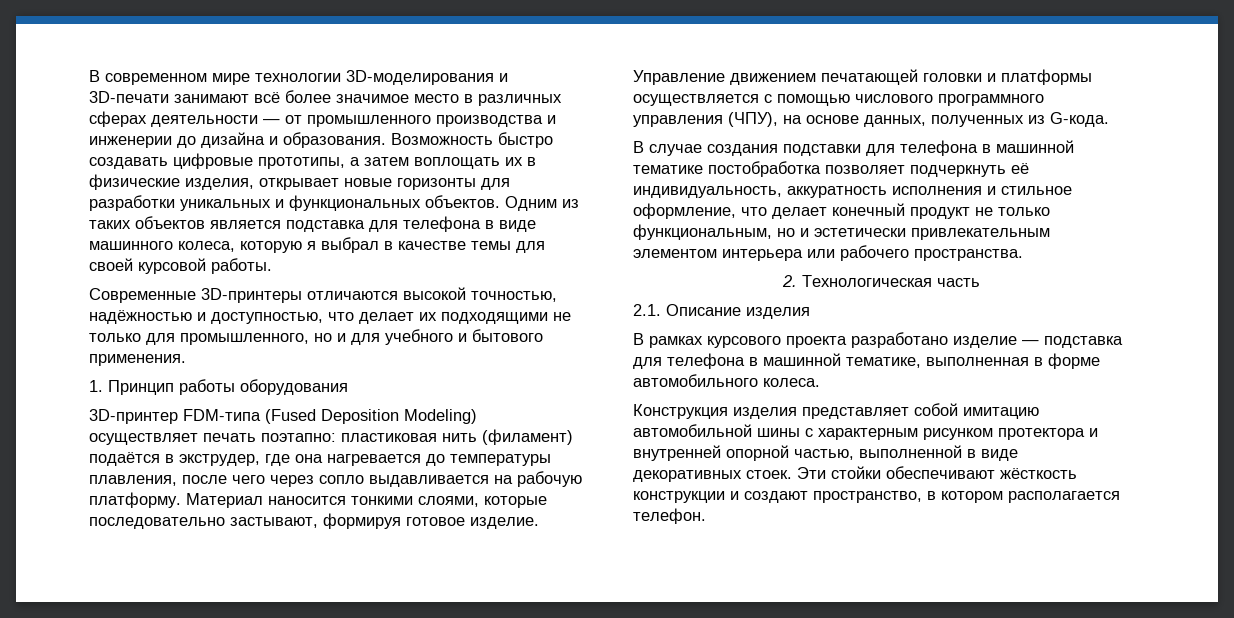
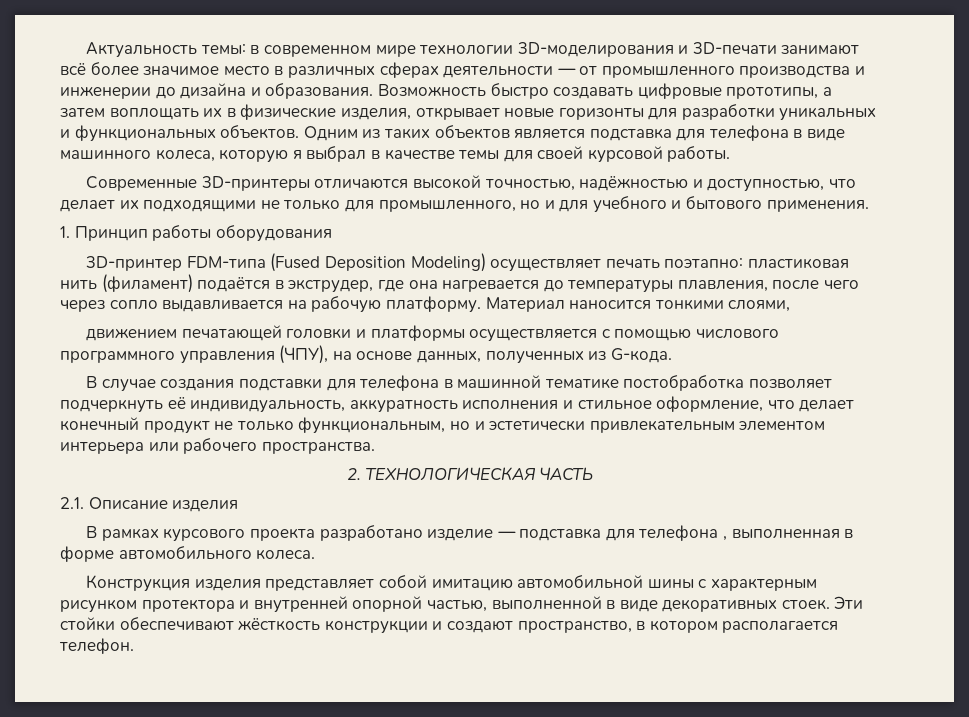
- В современном мире технологии 3D-моделирования и 3D-печати занимают всё более значимое место в различных сферах деятельности — от промышленного производства и инженерии до дизайна и образования.
+ Актуальность темы: в современном мире технологии 3D-моделирования и 3D-печати занимают всё более значимое место в различных сферах деятельности — от промышленного производства и инженерии до дизайна и образования.
- Материал наносится тонкими слоями, которые последовательно застывают, формируя готовое изделие. Управление движением печатающей головки и платформы осуществляется с помощью числового программного управления (ЧПУ), на основе данных, полученных из G-кода.
+ Материал наносится тонкими слоями,
+ движением печатающей головки и платформы осуществляется с помощью числового программного управления (ЧПУ), на основе данных, полученных из G-кода.
- 2. Технологическая часть
+ 2. ТЕХНОЛОГИЧЕСКАЯ ЧАСТЬ
- В рамках курсового проекта разработано изделие — подставка для телефона в машинной тематике, выполненная в форме автомобильного колеса.
+ В рамках курсового проекта разработано изделие — подставка для телефона , выполненная в форме автомобильного колеса.

